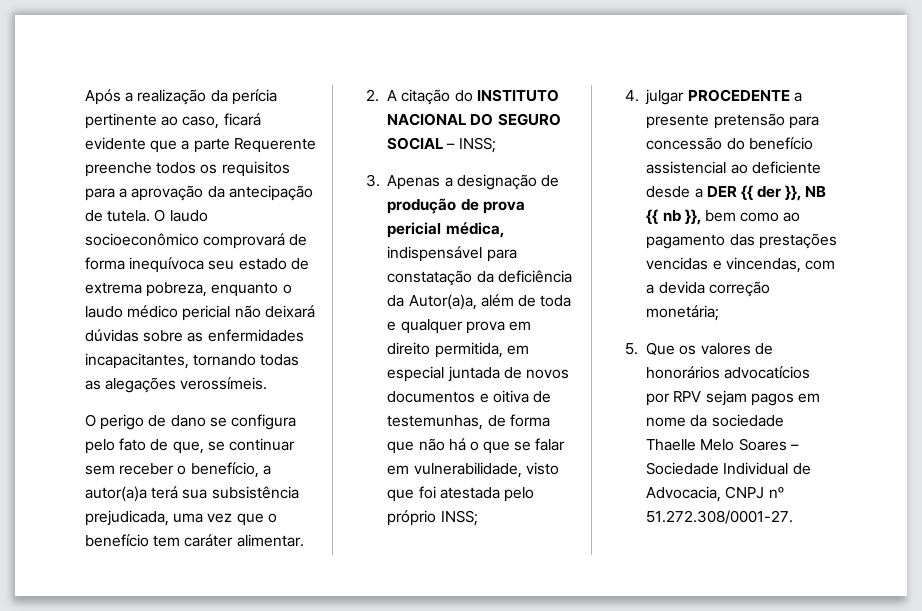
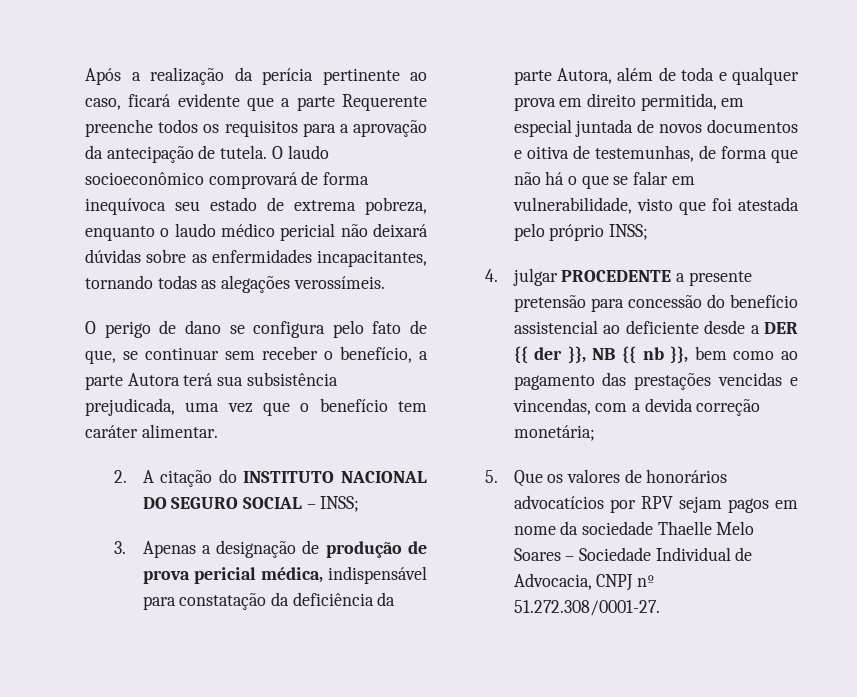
- O perigo de dano se configura pelo fato de que, se continuar sem receber o benefício, a autor(a)a terá sua subsistência prejudicada, uma vez que o benefício tem caráter alimentar.
+ O perigo de dano se configura pelo fato de que, se continuar sem receber o benefício, a parte Autora terá sua subsistência prejudicada, uma vez que o benefício tem caráter alimentar.
- 3. Apenas a designação de produção de prova pericial médica, indispensável para constatação da deficiência da Autor(a)a, além de toda e qualquer prova em direito permitida, em especial juntada de novos documentos e oitiva de testemunhas, de forma que não há o que se falar em vulnerabilidade, visto que foi atestada pelo próprio INSS;
+ 3. Apenas a designação de produção de prova pericial médica, indispensável para constatação da deficiência da parte Autora, além de toda e qualquer prova em direito permitida, em especial juntada de novos documentos e oitiva de testemunhas, de forma que não há o que se falar em vulnerabilidade, visto que foi atestada pelo próprio INSS;

